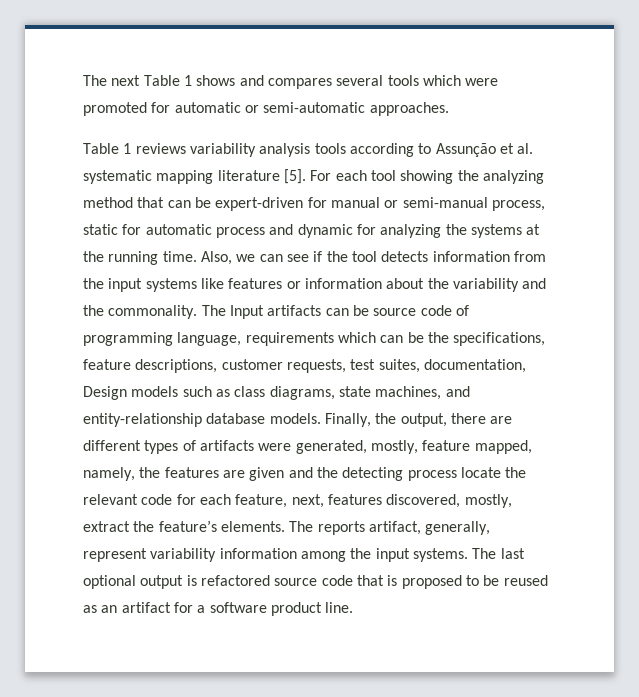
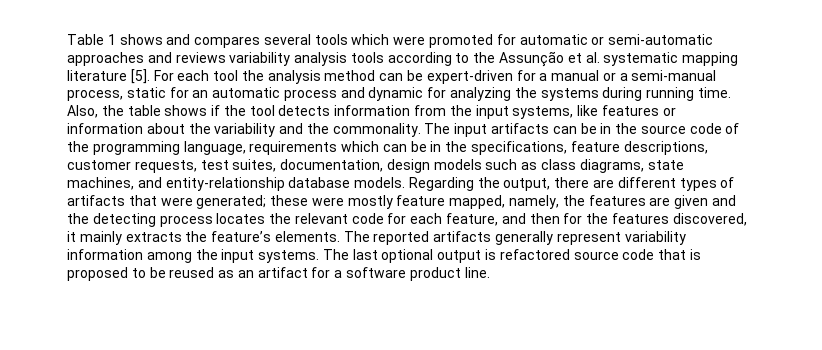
- The next Table 1 shows and compares several tools which were promoted for automatic or semi-automatic approaches.
- Table 1 reviews variability analysis tools according to Assunção et al. systematic mapping literature [5].
+ Table 1 shows and compares several tools which were promoted for automatic or semi-automatic approaches and reviews variability analysis tools according to the Assunção et al. systematic mapping literature [5].
- For each tool showing the analyzing method that can be expert-driven for manual or semi-manual process, static for automatic process and dynamic for analyzing the systems at the running time.
+ For each tool the analysis method can be expert-driven for a manual or a semi-manual process, static for an automatic process and dynamic for analyzing the systems during running time.
- Also, we can see if the tool detects information from the input systems like features or information about the variability and the commonality.
+ Also, the table shows if the tool detects information from the input systems, like features or information about the variability and the commonality.
- The Input artifacts can be source code of programming language, requirements which can be the specifications, feature descriptions, customer requests, test suites, documentation, Design models such as class diagrams, state machines, and entity-relationship database models.
+ The input artifacts can be in the source code of the programming language, requirements which can be in the specifications, feature descriptions, customer requests, test suites, documentation, design models such as class diagrams, state machines, and entity-relationship database models.
- Finally, the output, there are different types of artifacts were generated, mostly, feature mapped, namely, the features are given and the detecting process locate the relevant code for each feature, next, features discovered, mostly, extract the feature’s elements.
+ Regarding the output, there are different types of artifacts that were generated; these were mostly feature mapped, namely, the features are given and the detecting process locates the relevant code for each feature, and then for the features discovered, it mainly extracts the feature’s elements.
- The reports artifact, generally, represent variability information among the input systems.
+ The reported artifacts generally represent variability information among the input systems.

